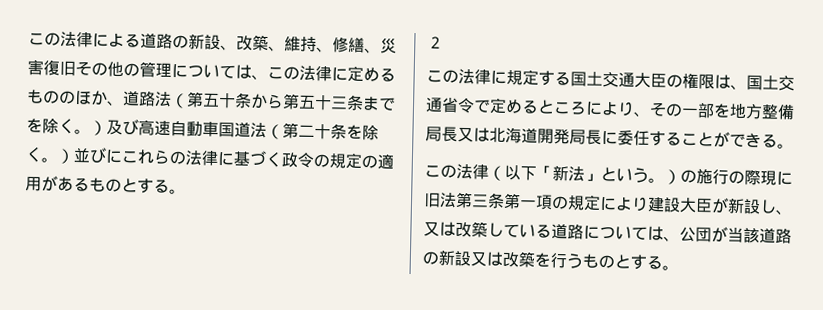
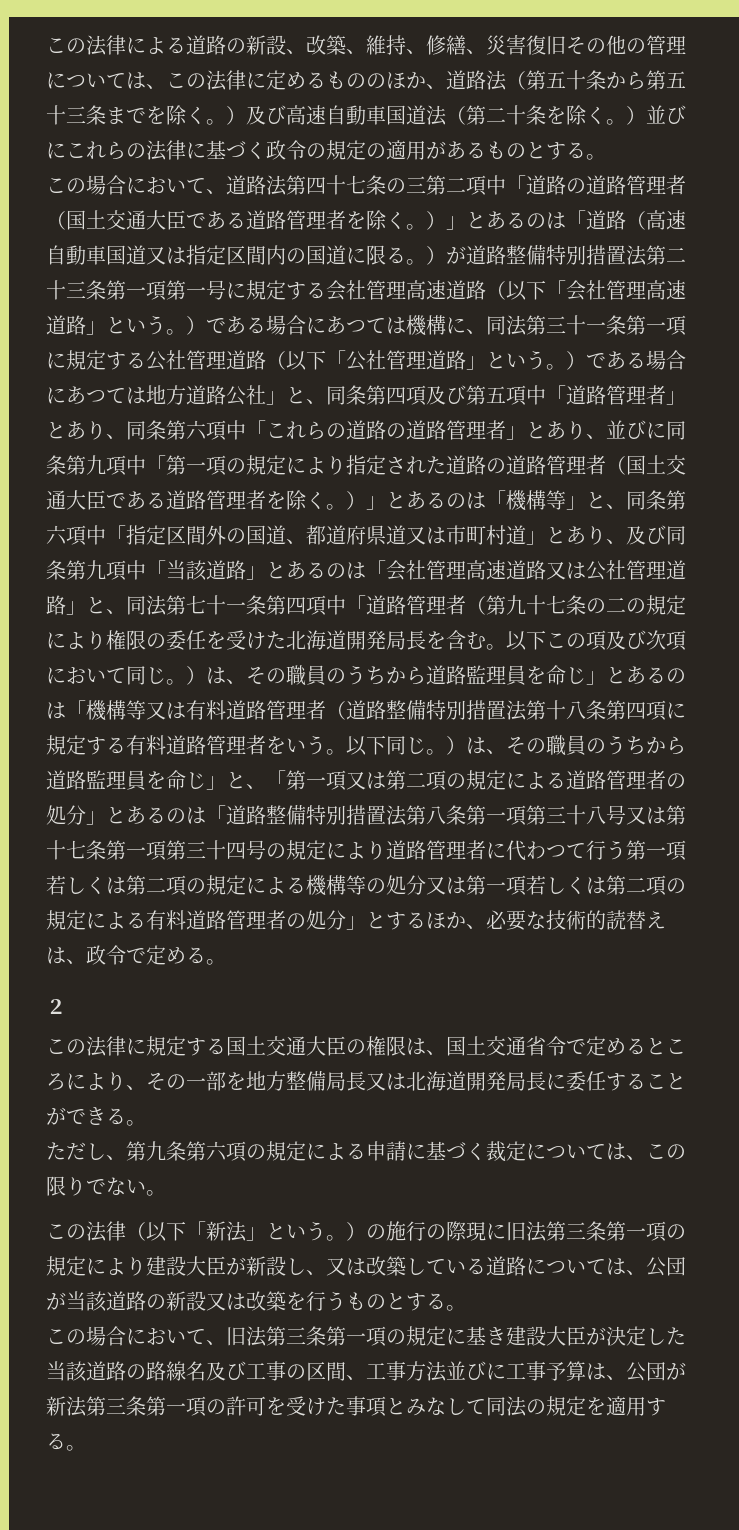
+ この場合において、道路法第四十七条の三第二項中「道路の道路管理者（国土交通大臣である道路管理者を除く。）」とあるのは「道路（高速自動車国道又は指定区間内の国道に限る。）が道路整備特別措置法第二十三条第一項第一号に規定する会社管理高速道路（以下「会社管理高速道路」という。）である場合にあつては機構に、同法第三十一条第一項に規定する公社管理道路（以下「公社管理道路」という。）である場合にあつては地方道路公社」と、同条第四項及び第五項中「道路管理者」とあり、同条第六項中「これらの道路の道路管理者」とあり、並びに同条第九項中「第一項の規定により指定された道路の道路管理者（国土交通大臣である道路管理者を除く。）」とあるのは「機構等」と、同条第六項中「指定区間外の国道、都道府県道又は市町村道」とあり、及び同条第九項中「当該道路」とあるのは「会社管理高速道路又は公社管理道路」と、同法第七十一条第四項中「道路管理者（第九十七条の二の規定により権限の委任を受けた北海道開発局長を含む。以下この項及び次項において同じ。）は、その職員のうちから道路監理員を命じ」とあるのは「機構等又は有料道路管理者（道路整備特別措置法第十八条第四項に規定する有料道路管理者をいう。以下同じ。）は、その職員のうちから道路監理員を命じ」と、「第一項又は第二項の規定による道路管理者の処分」とあるのは「道路整備特別措置法第八条第一項第三十八号又は第十七条第一項第三十四号の規定により道路管理者に代わつて行う第一項若しくは第二項の規定による機構等の処分又は第一項若しくは第二項の規定による有料道路管理者の処分」とするほか、必要な技術的読替えは、政令で定める。
+ ただし、第九条第六項の規定による申請に基づく裁定については、この限りでない。
+ この場合において、旧法第三条第一項の規定に基き建設大臣が決定した当該道路の路線名及び工事の区間、工事方法並びに工事予算は、公団が新法第三条第一項の許可を受けた事項とみなして同法の規定を適用する。

